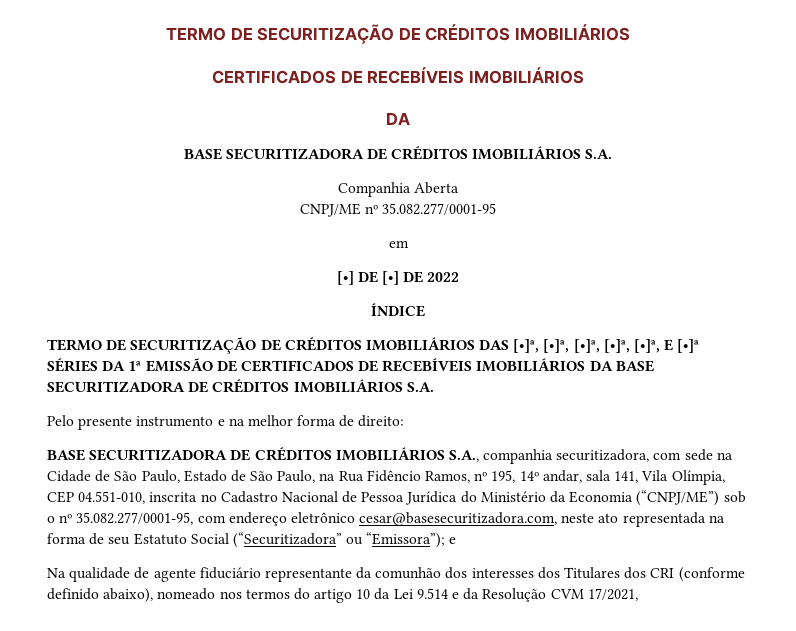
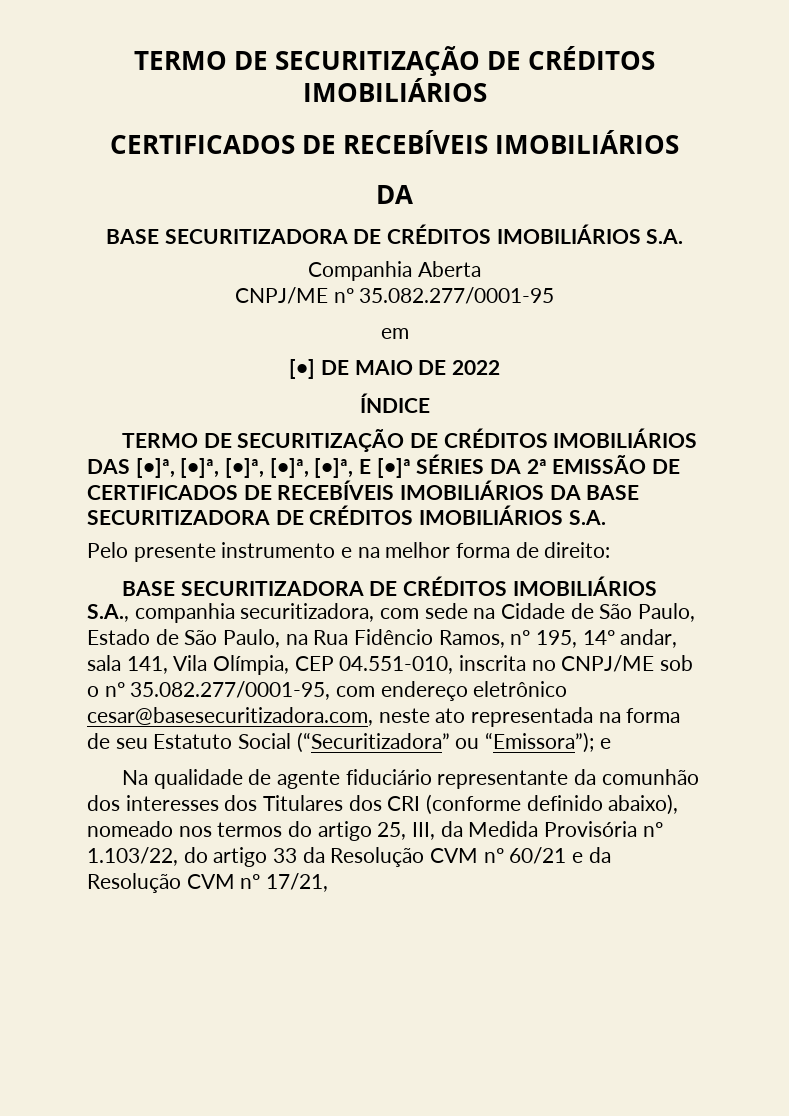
- [•] DE [•] DE 2022
+ [•] DE MAIO DE 2022
- TERMO DE SECURITIZAÇÃO DE CRÉDITOS IMOBILIÁRIOS DAS [•]ª, [•]ª, [•]ª, [•]ª, [•]ª, E [•]ª SÉRIES DA 1ª EMISSÃO DE CERTIFICADOS DE RECEBÍVEIS IMOBILIÁRIOS DA BASE SECURITIZADORA DE CRÉDITOS IMOBILIÁRIOS S.A.
+ TERMO DE SECURITIZAÇÃO DE CRÉDITOS IMOBILIÁRIOS DAS [•]ª, [•]ª, [•]ª, [•]ª, [•]ª, E [•]ª SÉRIES DA 2ª EMISSÃO DE CERTIFICADOS DE RECEBÍVEIS IMOBILIÁRIOS DA BASE SECURITIZADORA DE CRÉDITOS IMOBILIÁRIOS S.A.
- BASE SECURITIZADORA DE CRÉDITOS IMOBILIÁRIOS S.A., companhia securitizadora, com sede na Cidade de São Paulo, Estado de São Paulo, na Rua Fidêncio Ramos, nº 195, 14º andar, sala 141, Vila Olímpia, CEP 04.551-010, inscrita no Cadastro Nacional de Pessoa Jurídica do Ministério da Economia (“CNPJ/ME”) sob o nº 35.082.277/0001-95, com endereço eletrônico cesar@basesecuritizadora.com, neste ato representada na forma de seu Estatuto Social (“Securitizadora” ou “Emissora”); e
+ BASE SECURITIZADORA DE CRÉDITOS IMOBILIÁRIOS S.A., companhia securitizadora, com sede na Cidade de São Paulo, Estado de São Paulo, na Rua Fidêncio Ramos, nº 195, 14º andar, sala 141, Vila Olímpia, CEP 04.551-010, inscrita no CNPJ/ME sob o nº 35.082.277/0001-95, com endereço eletrônico cesar@basesecuritizadora.com, neste ato representada na forma de seu Estatuto Social (“Securitizadora” ou “Emissora”); e
- Na qualidade de agente fiduciário representante da comunhão dos interesses dos Titulares dos CRI (conforme definido abaixo), nomeado nos termos do artigo 10 da Lei 9.514 e da Resolução CVM 17/2021,
+ Na qualidade de agente fiduciário representante da comunhão dos interesses dos Titulares dos CRI (conforme definido abaixo), nomeado nos termos do artigo 25, III, da Medida Provisória nº 1.103/22, do artigo 33 da Resolução CVM nº 60/21 e da Resolução CVM nº 17/21,

